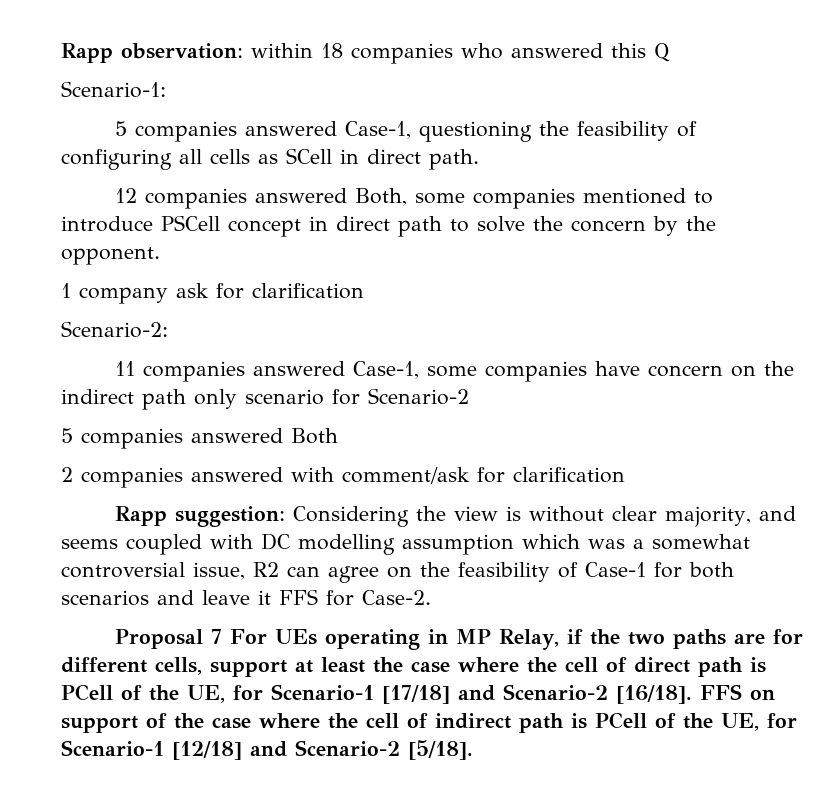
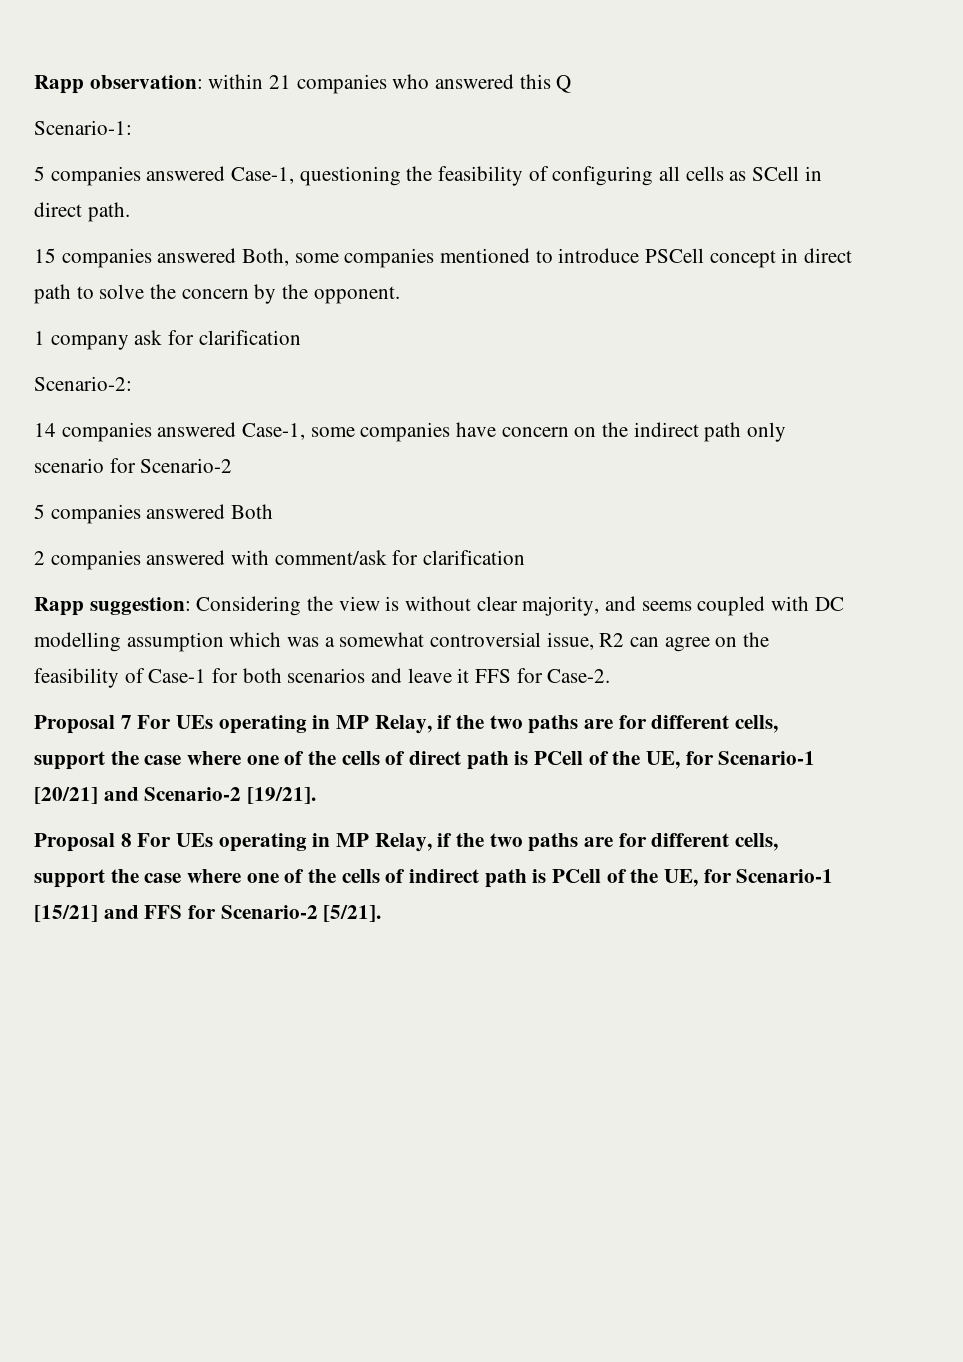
- Rapp observation: within 18 companies who answered this Q
+ Rapp observation: within 21 companies who answered this Q
- 12 companies answered Both, some companies mentioned to introduce PSCell concept in direct path to solve the concern by the opponent.
+ 15 companies answered Both, some companies mentioned to introduce PSCell concept in direct path to solve the concern by the opponent.
- 11 companies answered Case-1, some companies have concern on the indirect path only scenario for Scenario-2
+ 14 companies answered Case-1, some companies have concern on the indirect path only scenario for Scenario-2
- Proposal 7 For UEs operating in MP Relay, if the two paths are for different cells, support at least the case where the cell of direct path is PCell of the UE, for Scenario-1 [17/18] and Scenario-2 [16/18]. FFS on support of the case where the cell of indirect path is PCell of the UE, for Scenario-1 [12/18] and Scenario-2 [5/18].
+ Proposal 7 For UEs operating in MP Relay, if the two paths are for different cells, support the case where one of the cells of direct path is PCell of the UE, for Scenario-1 [20/21] and Scenario-2 [19/21].
+ Proposal 8 For UEs operating in MP Relay, if the two paths are for different cells, support the case where one of the cells of indirect path is PCell of the UE, for Scenario-1 [15/21] and FFS for Scenario-2 [5/21].

